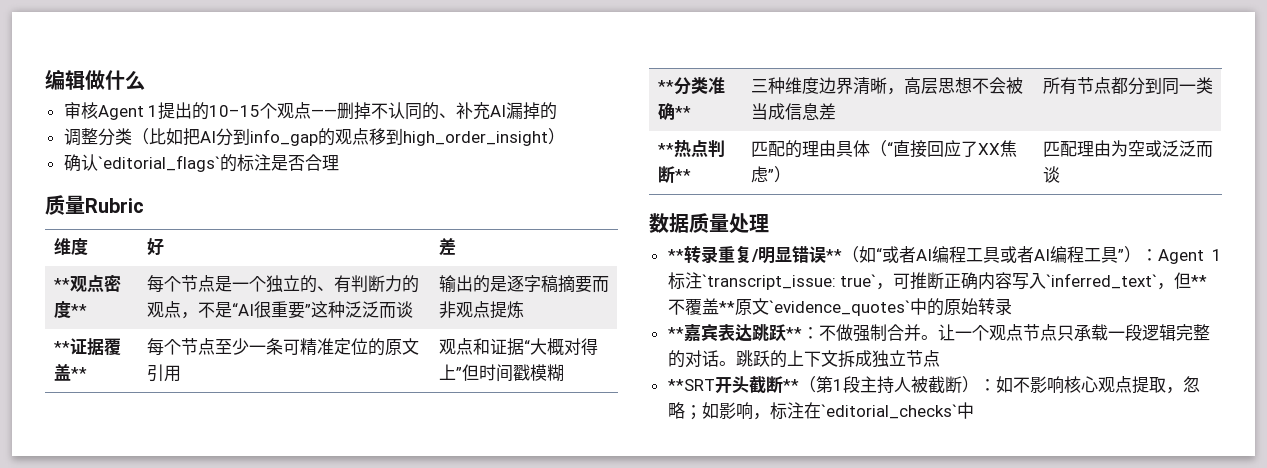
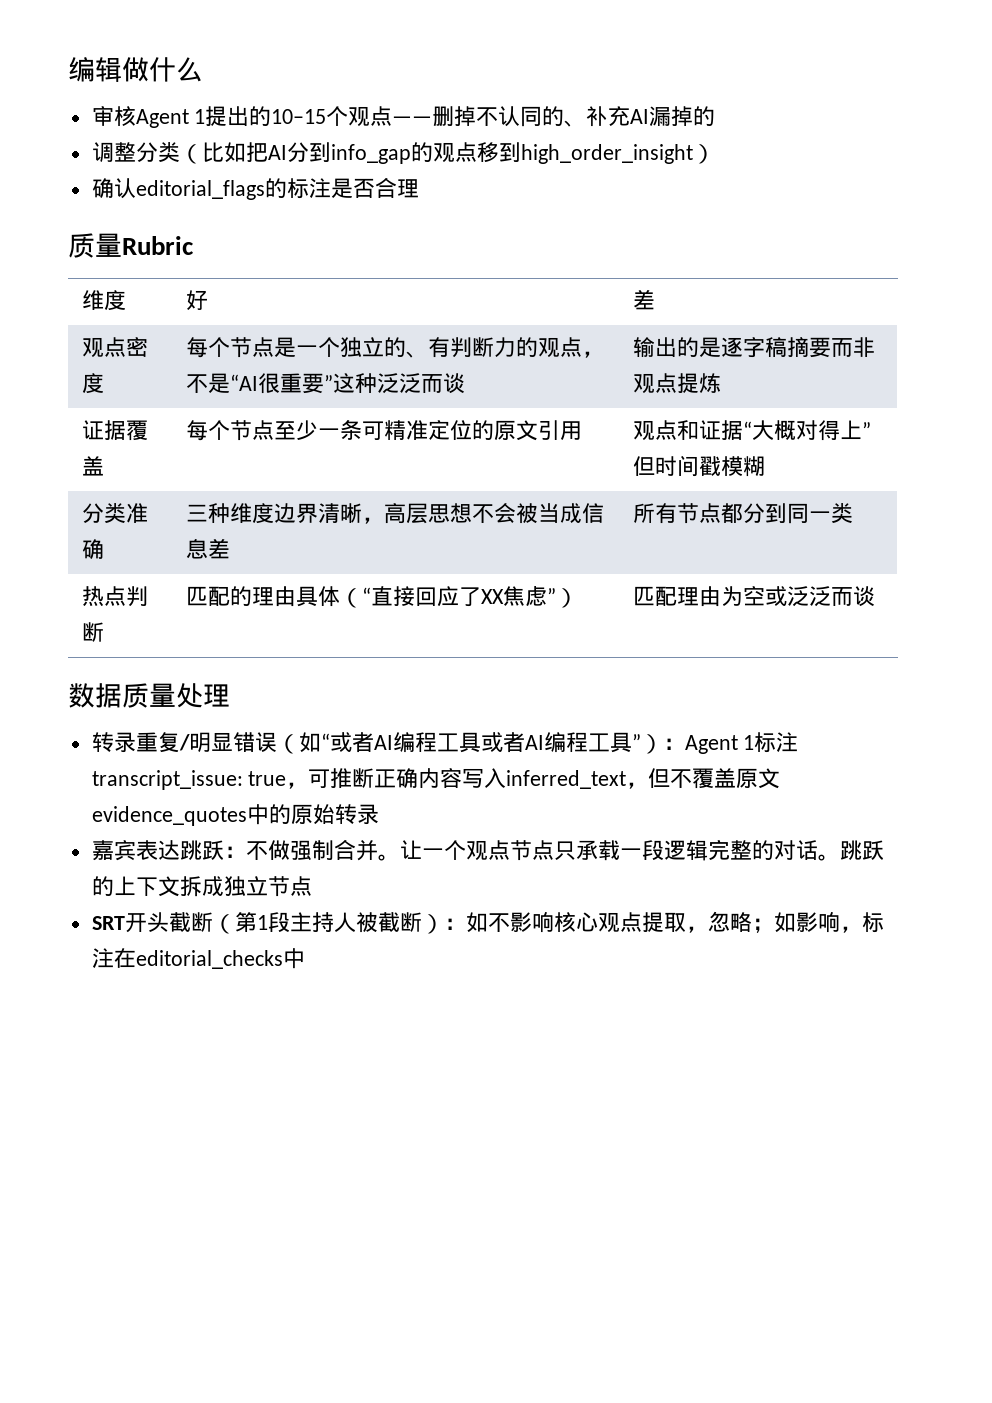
- 确认`editorial_flags`的标注是否合理
+ 确认editorial_flags的标注是否合理
- **观点密度** | 每个节点是一个独立的、有判断力的观点，不是“AI很重要”这种泛泛而谈 | 输出的是逐字稿摘要而非观点提炼
+ 观点密度 | 每个节点是一个独立的、有判断力的观点，不是“AI很重要”这种泛泛而谈 | 输出的是逐字稿摘要而非观点提炼
- **证据覆盖** | 每个节点至少一条可精准定位的原文引用 | 观点和证据“大概对得上”但时间戳模糊
+ 证据覆盖 | 每个节点至少一条可精准定位的原文引用 | 观点和证据“大概对得上”但时间戳模糊
- **分类准确** | 三种维度边界清晰，高层思想不会被当成信息差 | 所有节点都分到同一类
+ 分类准确 | 三种维度边界清晰，高层思想不会被当成信息差 | 所有节点都分到同一类
- **热点判断** | 匹配的理由具体（“直接回应了XX焦虑”） | 匹配理由为空或泛泛而谈
+ 热点判断 | 匹配的理由具体（“直接回应了XX焦虑”） | 匹配理由为空或泛泛而谈
- **转录重复/明显错误**（如“或者AI编程工具或者AI编程工具”）：Agent 1标注`transcript_issue: true`，可推断正确内容写入`inferred_text`，但**不覆盖**原文`evidence_quotes`中的原始转录
+ 转录重复/明显错误（如“或者AI编程工具或者AI编程工具”）：Agent 1标注transcript_issue: true，可推断正确内容写入inferred_text，但不覆盖原文evidence_quotes中的原始转录
- **嘉宾表达跳跃**：不做强制合并。
+ 嘉宾表达跳跃：不做强制合并。
- **SRT开头截断**（第1段主持人被截断）：如不影响核心观点提取，忽略；如影响，标注在`editorial_checks`中
+ SRT开头截断（第1段主持人被截断）：如不影响核心观点提取，忽略；如影响，标注在editorial_checks中

